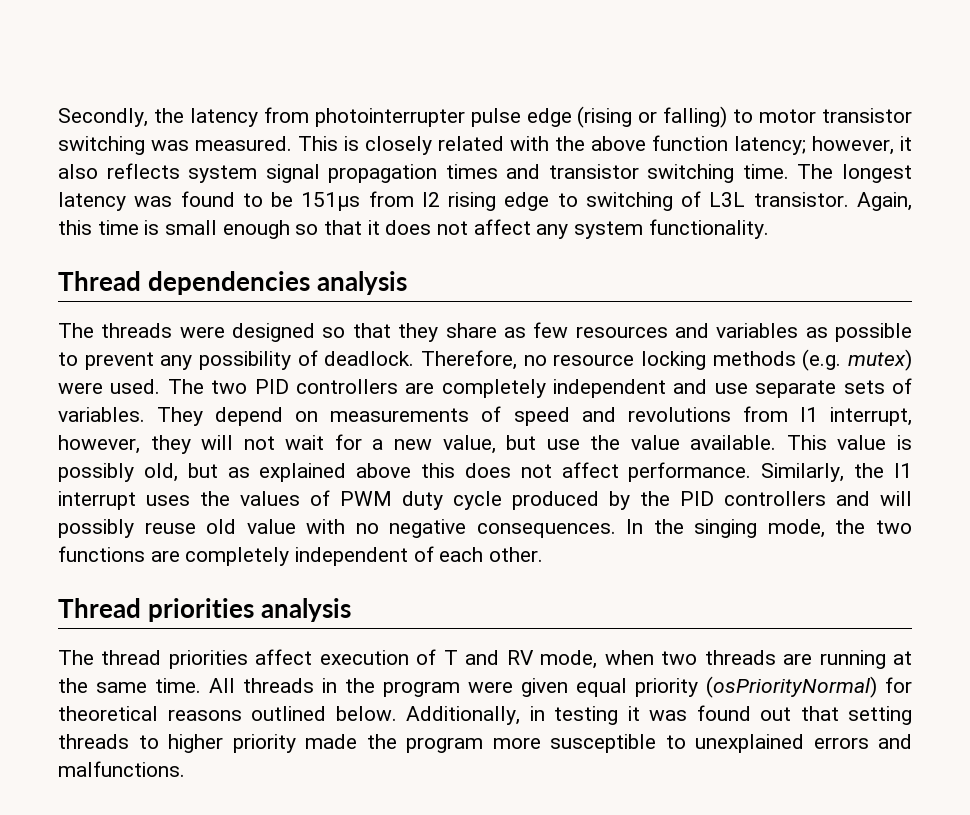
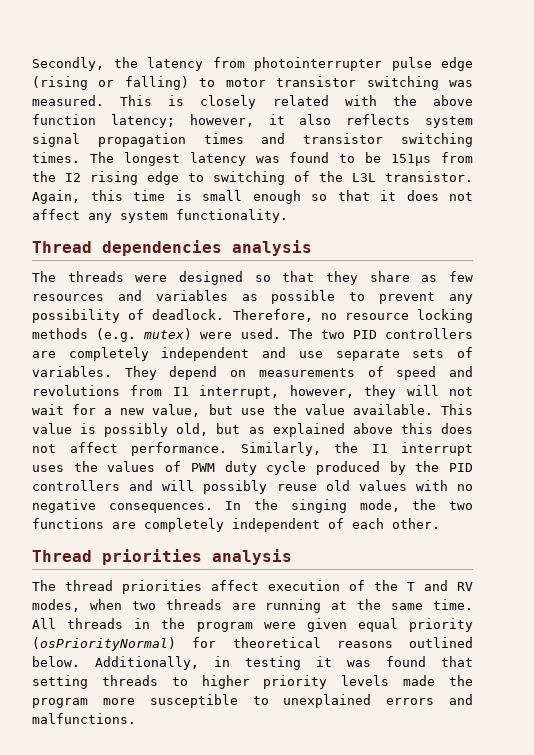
- This is closely related with the above function latency; however, it also reflects system signal propagation times and transistor switching time.
+ This is closely related with the above function latency; however, it also reflects system signal propagation times and transistor switching times.
- The longest latency was found to be 151µs from I2 rising edge to switching of L3L transistor.
+ The longest latency was found to be 151µs from the I2 rising edge to switching of the L3L transistor.
- Similarly, the I1 interrupt uses the values of PWM duty cycle produced by the PID controllers and will possibly reuse old value with no negative consequences.
+ Similarly, the I1 interrupt uses the values of PWM duty cycle produced by the PID controllers and will possibly reuse old values with no negative consequences.
- The thread priorities affect execution of T and RV mode, when two threads are running at the same time.
+ The thread priorities affect execution of the T and RV modes, when two threads are running at the same time.
- Additionally, in testing it was found out that setting threads to higher priority made the program more susceptible to unexplained errors and malfunctions.
+ Additionally, in testing it was found that setting threads to higher priority levels made the program more susceptible to unexplained errors and malfunctions.

